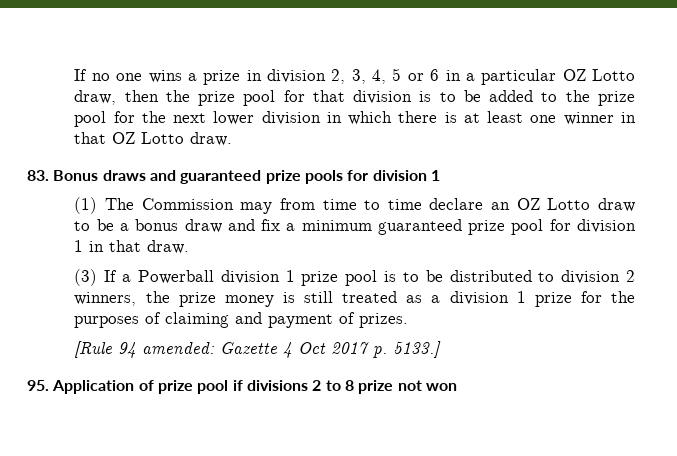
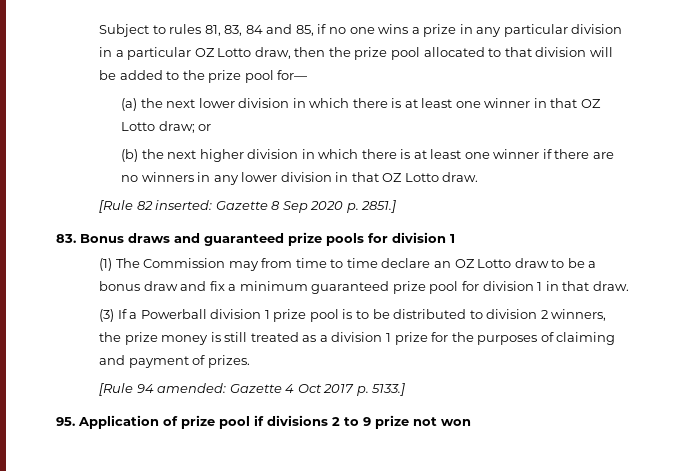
- If no one wins a prize in division 2, 3, 4, 5 or 6 in a particular OZ Lotto draw, then the prize pool for that division is to be added to the prize pool for the next lower division in which there is at least one winner in that OZ Lotto draw.
+ Subject to rules 81, 83, 84 and 85, if no one wins a prize in any particular division in a particular OZ Lotto draw, then the prize pool allocated to that division will be added to the prize pool for—
+ (a) the next lower division in which there is at least one winner in that OZ Lotto draw; or
+ (b) the next higher division in which there is at least one winner if there are no winners in any lower division in that OZ Lotto draw.
+ [Rule 82 inserted: Gazette 8 Sep 2020 p. 2851.]
- 95. Application of prize pool if divisions 2 to 8 prize not won
+ 95. Application of prize pool if divisions 2 to 9 prize not won

